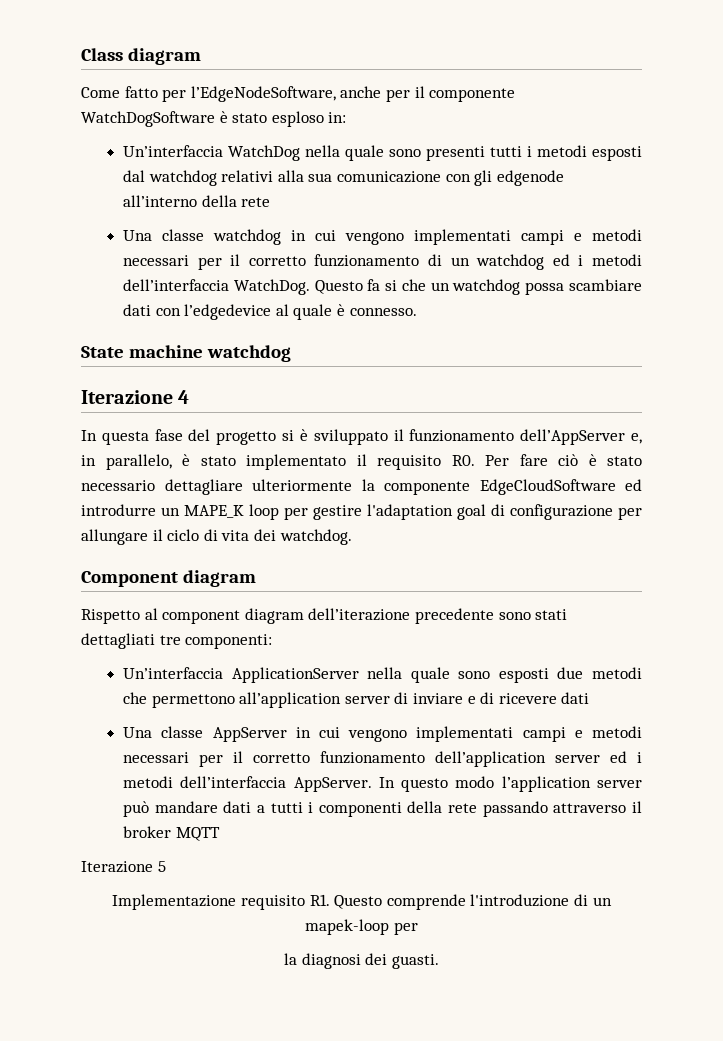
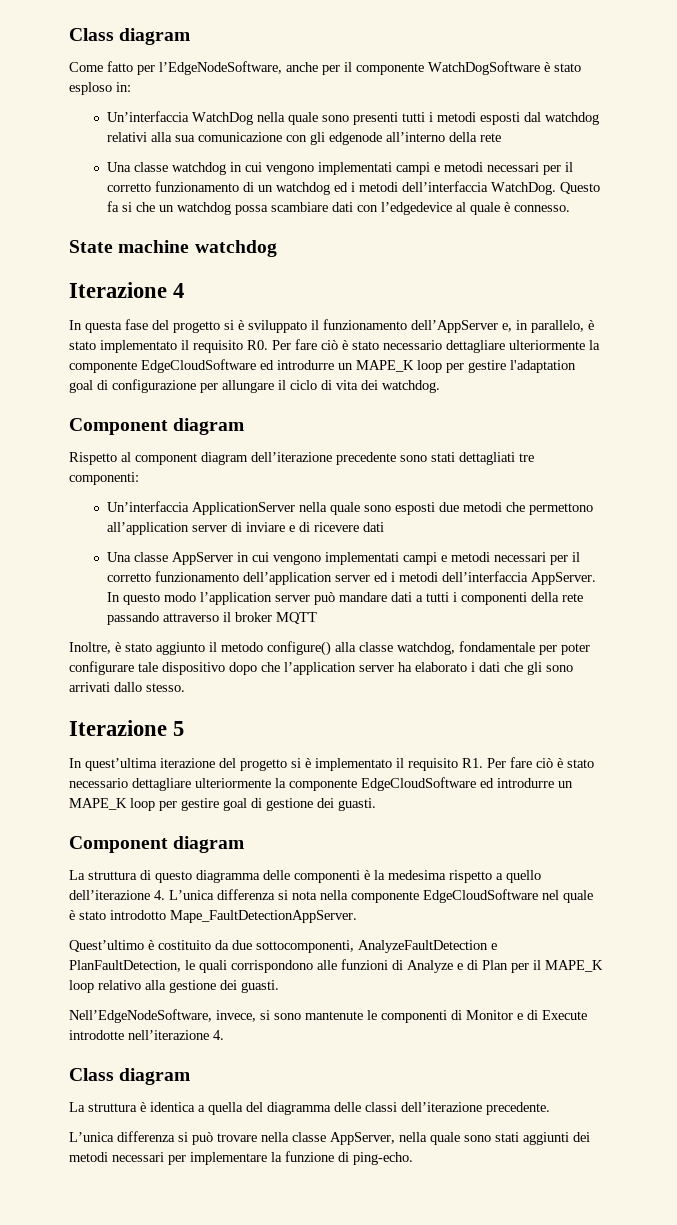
+ Inoltre, è stato aggiunto il metodo configure() alla classe watchdog, fondamentale per poter configurare tale dispositivo dopo che l’application server ha elaborato i dati che gli sono arrivati dallo stesso.
  Iterazione 5
- Implementazione requisito R1. Questo comprende l'introduzione di un mapek-loop per
- la diagnosi dei guasti.
+ In quest’ultima iterazione del progetto si è implementato il requisito R1. Per fare ciò è stato necessario dettagliare ulteriormente la componente EdgeCloudSoftware ed introdurre un MAPE_K loop per gestire goal di gestione dei guasti.
+ Component diagram
+ La struttura di questo diagramma delle componenti è la medesima rispetto a quello dell’iterazione 4. L’unica differenza si nota nella componente EdgeCloudSoftware nel quale è stato introdotto Mape_FaultDetectionAppServer.
+ Quest’ultimo è costituito da due sottocomponenti, AnalyzeFaultDetection e PlanFaultDetection, le quali corrispondono alle funzioni di Analyze e di Plan per il MAPE_K loop relativo alla gestione dei guasti.
+ Nell’EdgeNodeSoftware, invece, si sono mantenute le componenti di Monitor e di Execute introdotte nell’iterazione 4.
+ Class diagram
+ La struttura è identica a quella del diagramma delle classi dell’iterazione precedente.
+ L’unica differenza si può trovare nella classe AppServer, nella quale sono stati aggiunti dei metodi necessari per implementare la funzione di ping-echo.

